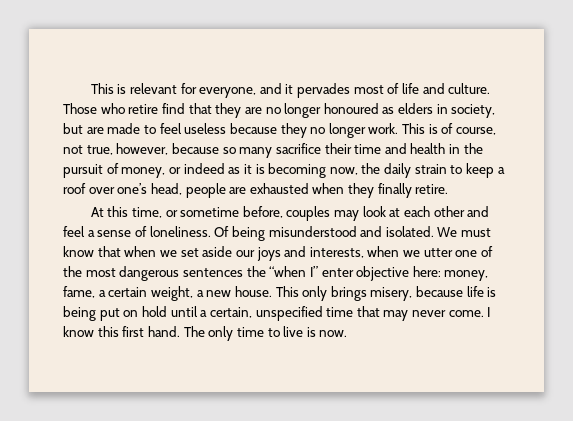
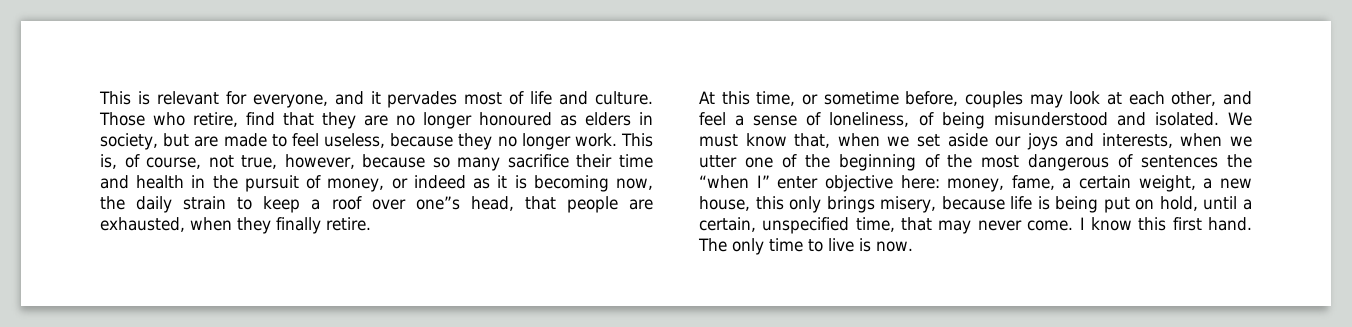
- Those who retire find that they are no longer honoured as elders in society, but are made to feel useless because they no longer work.
+ Those who retire, find that they are no longer honoured as elders in society, but are made to feel useless, because they no longer work.
- This is of course, not true, however, because so many sacrifice their time and health in the pursuit of money, or indeed as it is becoming now, the daily strain to keep a roof over one’s head, people are exhausted when they finally retire.
+ This is, of course, not true, however, because so many sacrifice their time and health in the pursuit of money, or indeed as it is becoming now, the daily strain to keep a roof over one”s head, that people are exhausted, when they finally retire.
- At this time, or sometime before, couples may look at each other and feel a sense of loneliness. Of being misunderstood and isolated.
+ At this time, or sometime before, couples may look at each other, and feel a sense of loneliness, of being misunderstood and isolated.
- We must know that when we set aside our joys and interests, when we utter one of the most dangerous sentences the “when I” enter objective here: money, fame, a certain weight, a new house. This only brings misery, because life is being put on hold until a certain, unspecified time that may never come.
+ We must know that, when we set aside our joys and interests, when we utter one of the beginning of the most dangerous of sentences the “when I” enter objective here: money, fame, a certain weight, a new house, this only brings misery, because life is being put on hold, until a certain, unspecified time, that may never come.

